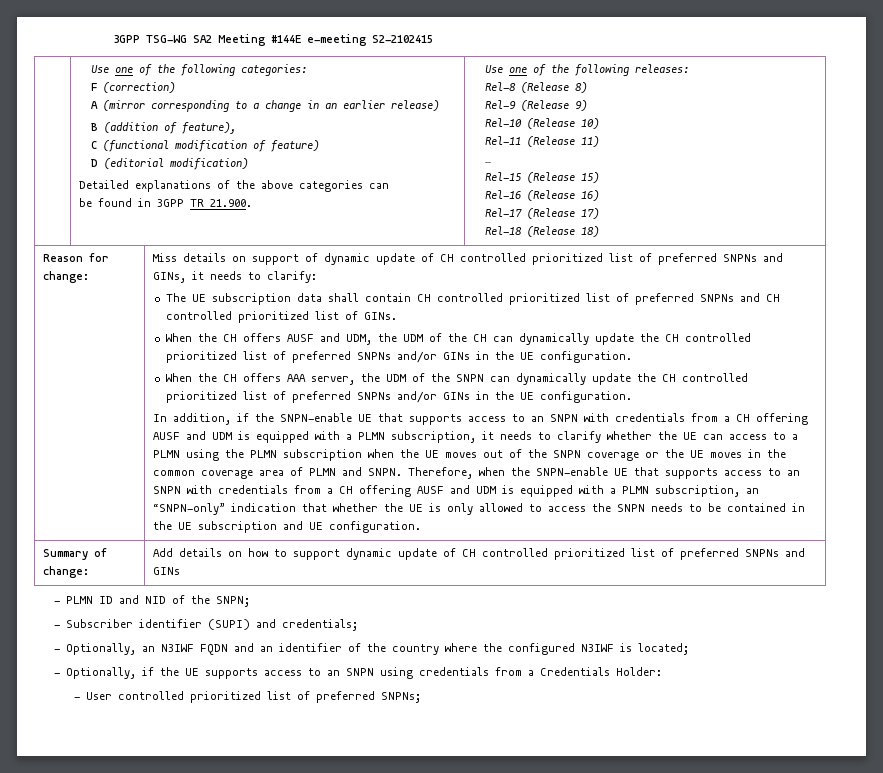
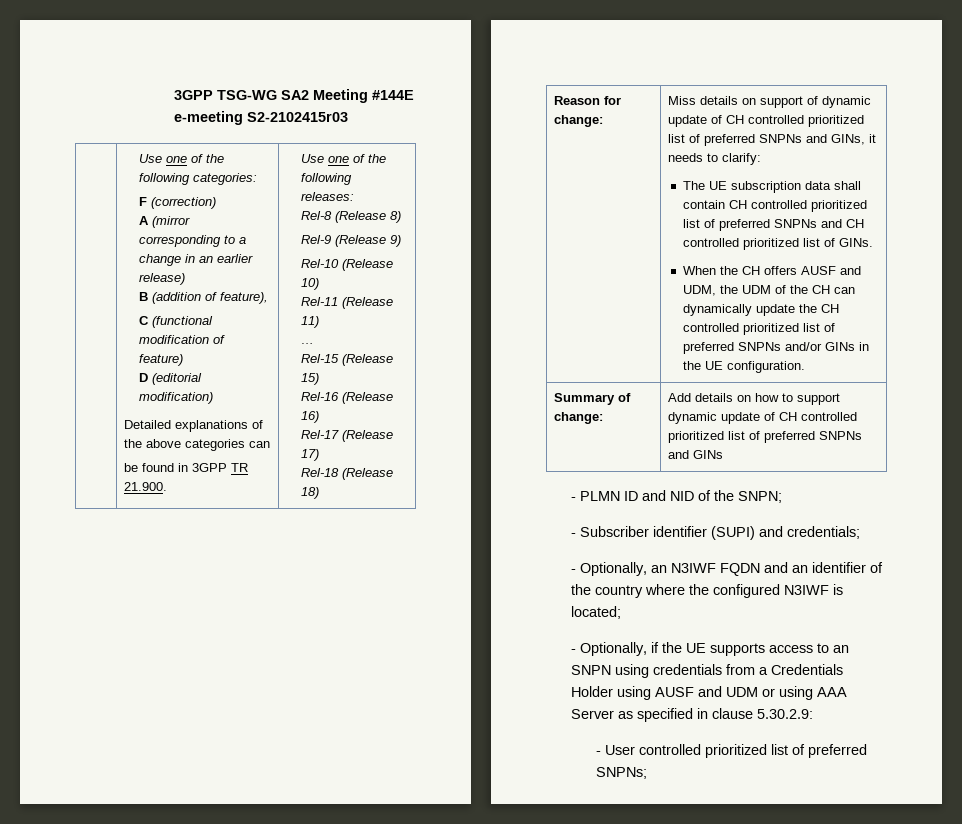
- 3GPP TSG-WG SA2 Meeting #144E e-meeting S2-2102415
+ 3GPP TSG-WG SA2 Meeting #144E e-meeting S2-2102415r03
- When the CH offers AAA server, the UDM of the SNPN can dynamically update the CH controlled prioritized list of preferred SNPNs and/or GINs in the UE configuration.
- In addition, if the SNPN-enable UE that supports access to an SNPN with credentials from a CH offering AUSF and UDM is equipped with a PLMN subscription, it needs to clarify whether the UE can access to a PLMN using the PLMN subscription when the UE moves out of the SNPN coverage or the UE moves in the common coverage area of PLMN and SNPN. Therefore, when the SNPN-enable UE that supports access to an SNPN with credentials from a CH offering AUSF and UDM is equipped with a PLMN subscription, an “SNPN-only” indication that whether the UE is only allowed to access the SNPN needs to be contained in the UE subscription and UE configuration.
- - Optionally, if the UE supports access to an SNPN using credentials from a Credentials Holder:
+ - Optionally, if the UE supports access to an SNPN using credentials from a Credentials Holder using AUSF and UDM or using AAA Server as specified in clause 5.30.2.9:

